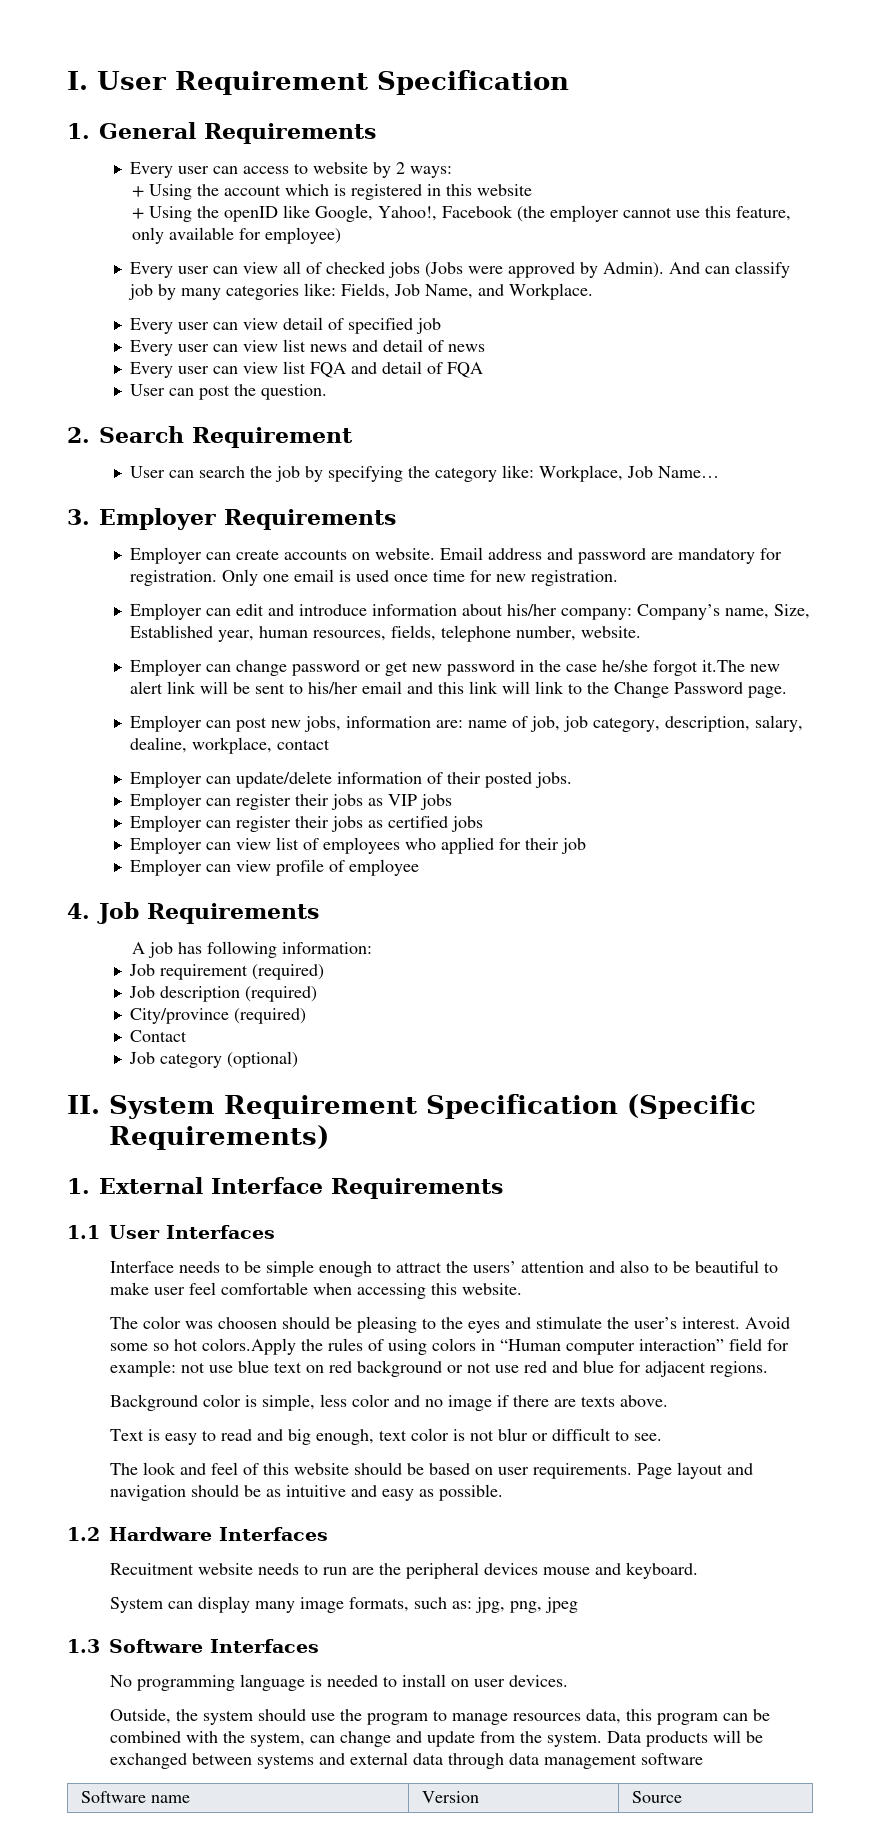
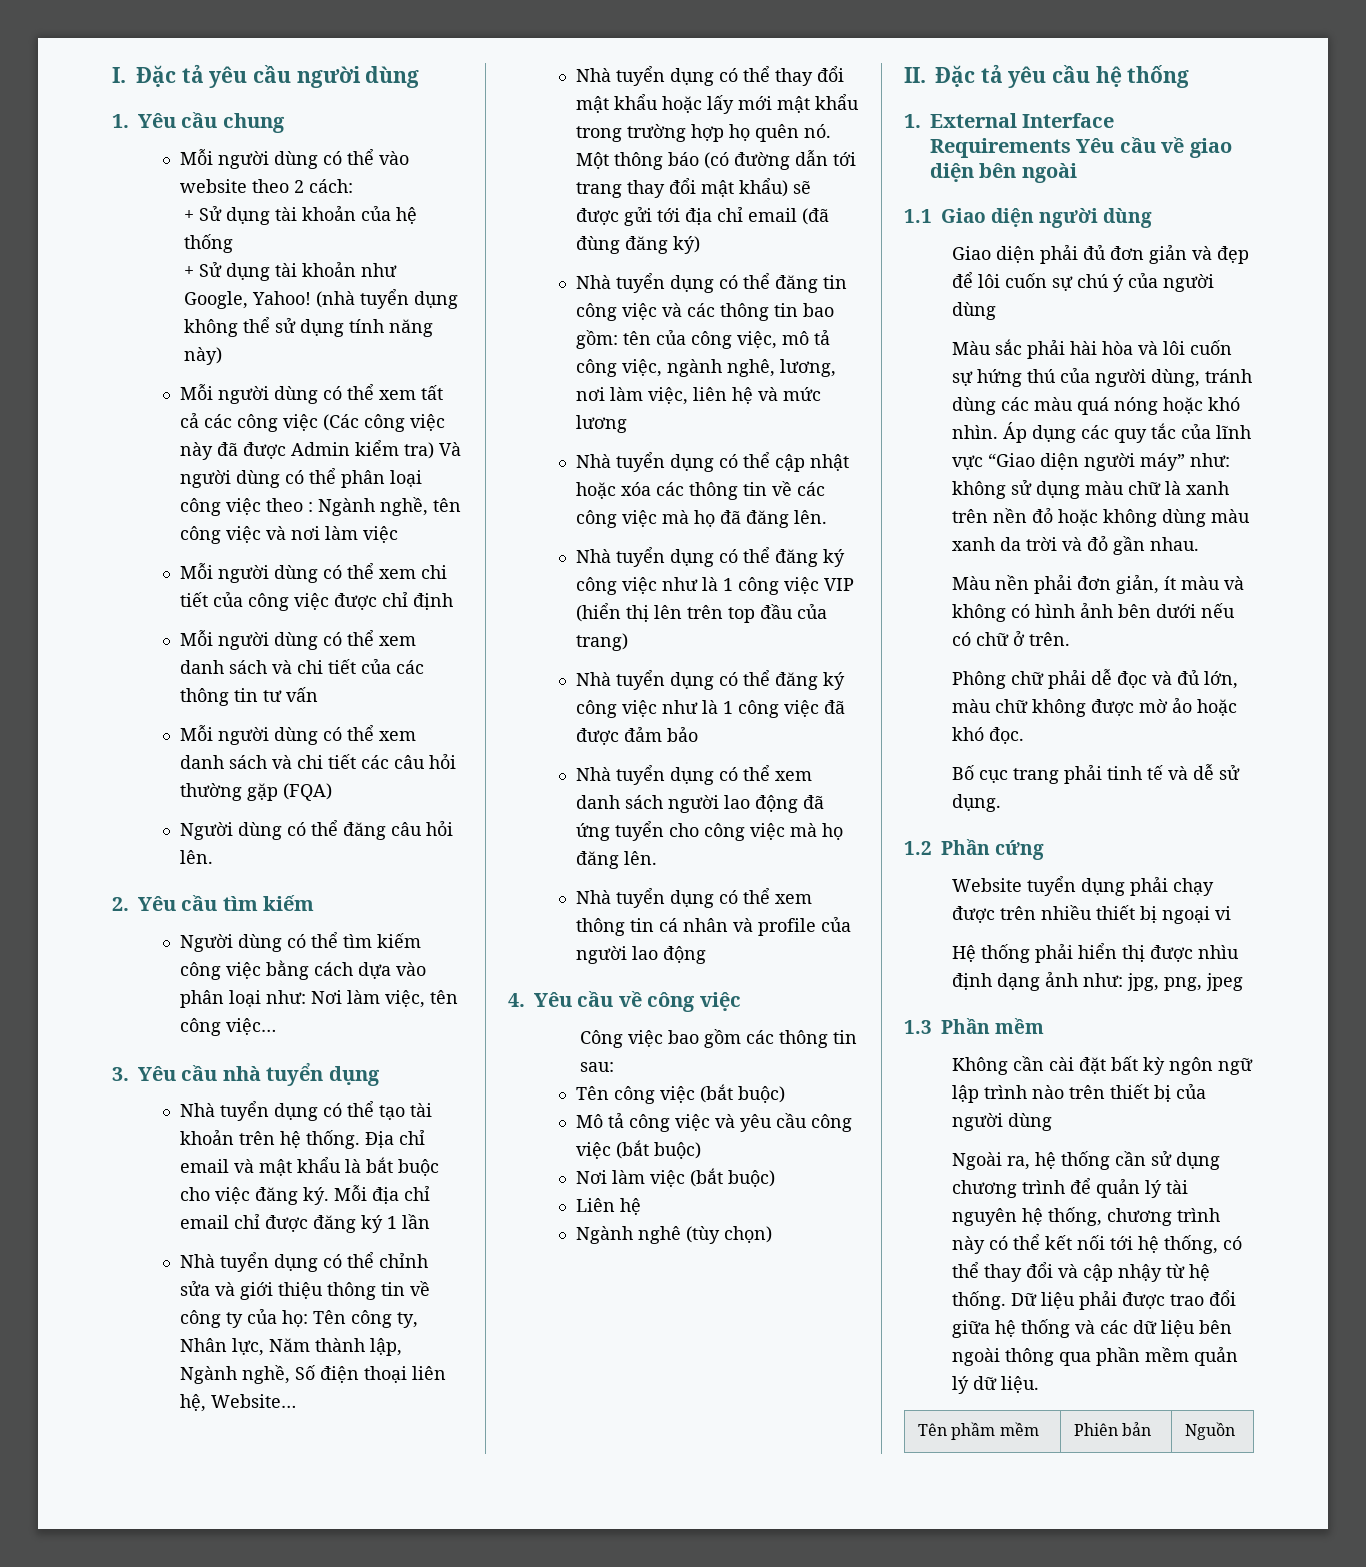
- I. User Requirement Specification
- 1. General Requirements
- Every user can access to website by 2 ways:
- + Using the account which is registered in this website
- + Using the openID like Google, Yahoo!, Facebook (the employer cannot use this feature, only available for employee)
- Every user can view all of checked jobs (Jobs were approved by Admin). And can classify job by many categories like: Fields, Job Name, and Workplace.
- Every user can view detail of specified job
- Every user can view list news and detail of news
- Every user can view list FQA and detail of FQA
- User can post the question.
- 2. Search Requirement
- User can search the job by specifying the category like: Workplace, Job Name…
- 3. Employer Requirements
- Employer can create accounts on website. Email address and password are mandatory for registration. Only one email is used once time for new registration.
- Employer can edit and introduce information about his/her company: Company’s name, Size, Established year, human resources, fields, telephone number, website.
- Employer can change password or get new password in the case he/she forgot it.The new alert link will be sent to his/her email and this link will link to the Change Password page.
- Employer can post new jobs, information are: name of job, job category, description, salary, dealine, workplace, contact
- Employer can update/delete information of their posted jobs.
- Employer can register their jobs as VIP jobs
- Employer can register their jobs as certified jobs
- Employer can view list of employees who applied for their job
- Employer can view profile of employee
- 4. Job Requirements
- A job has following information:
- Job requirement (required)
- Job description (required)
- City/province (required)
- Contact
- Job category (optional)
- II. System Requirement Specification (Specific Requirements)
- 1. External Interface Requirements
- 1.1 User Interfaces
- Interface needs to be simple enough to attract the users’ attention and also to be beautiful to make user feel comfortable when accessing this website.
- The color was choosen should be pleasing to the eyes and stimulate the user’s interest. Avoid some so hot colors.Apply the rules of using colors in “Human computer interaction” field for example: not use blue text on red background or not use red and blue for adjacent regions.
- Background color is simple, less color and no image if there are texts above.
- Text is easy to read and big enough, text color is not blur or difficult to see.
- The look and feel of this website should be based on user requirements. Page layout and navigation should be as intuitive and easy as possible.
- 1.2 Hardware Interfaces
- Recuitment website needs to run are the peripheral devices mouse and keyboard.
- System can display many image formats, such as: jpg, png, jpeg
- 1.3 Software Interfaces
- No programming language is needed to install on user devices.
- Outside, the system should use the program to manage resources data, this program can be combined with the system, can change and update from the system. Data products will be exchanged between systems and external data through data management software
- Software name | Version | Source
+ I. Đặc tả yêu cầu người dùng
+ 1. Yêu cầu chung
+ Mỗi người dùng có thể vào website theo 2 cách:
+ + Sử dụng tài khoản của hệ thống
+ + Sử dụng tài khoản như Google, Yahoo! (nhà tuyển dụng không thể sử dụng tính năng này)
+ Mỗi người dùng có thể xem tất cả các công việc (Các công việc này đã được Admin kiểm tra) Và người dùng có thể phân loại công việc theo : Ngành nghề, tên công việc và nơi làm việc
+ Mỗi người dùng có thể xem chi tiết của công việc được chỉ định
+ Mỗi người dùng có thể xem danh sách và chi tiết của các thông tin tư vấn
+ Mỗi người dùng có thể xem danh sách và chi tiết các câu hỏi thường gặp (FQA)
+ Người dùng có thể đăng câu hỏi lên.
+ 2. Yêu cầu tìm kiếm
+ Người dùng có thể tìm kiếm công việc bằng cách dựa vào phân loại như: Nơi làm việc, tên công việc…
+ 3. Yêu cầu nhà tuyển dụng
+ Nhà tuyển dụng có thể tạo tài khoản trên hệ thống. Địa chỉ email và mật khẩu là bắt buộc cho việc đăng ký. Mỗi địa chỉ email chỉ được đăng ký 1 lần
+ Nhà tuyển dụng có thể chỉnh sửa và giới thiệu thông tin về công ty của họ: Tên công ty, Nhân lực, Năm thành lập, Ngành nghề, Số điện thoại liên hệ, Website…
+ Nhà tuyển dụng có thể thay đổi mật khẩu hoặc lấy mới mật khẩu trong trường hợp họ quên nó. Một thông báo (có đường dẫn tới trang thay đổi mật khẩu) sẽ được gửi tới địa chỉ email (đã đùng đăng ký)
+ Nhà tuyển dụng có thể đăng tin công việc và các thông tin bao gồm: tên của công việc, mô tả công việc, ngành nghê, lương, nơi làm việc, liên hệ và mức lương
+ Nhà tuyển dụng có thể cập nhật hoặc xóa các thông tin về các công việc mà họ đã đăng lên.
+ Nhà tuyển dụng có thể đăng ký công việc như là 1 công việc VIP (hiển thị lên trên top đầu của trang)
+ Nhà tuyển dụng có thể đăng ký công việc như là 1 công việc đã được đảm bảo
+ Nhà tuyển dụng có thể xem danh sách người lao động đã ứng tuyển cho công việc mà họ đăng lên.
+ Nhà tuyển dụng có thể xem thông tin cá nhân và profile của người lao động
+ 4. Yêu cầu về công việc
+ Công việc bao gồm các thông tin sau:
+ Tên công việc (bắt buộc)
+ Mô tả công việc và yêu cầu công việc (bắt buộc)
+ Nơi làm việc (bắt buộc)
+ Liên hệ
+ Ngành nghê (tùy chọn)
+ II. Đặc tả yêu cầu hệ thống
+ 1. External Interface Requirements Yêu cầu về giao diện bên ngoài
+ 1.1 Giao diện người dùng
+ Giao diện phải đủ đơn giản và đẹp để lôi cuốn sự chú ý của người dùng
+ Màu sắc phải hài hòa và lôi cuốn sự hứng thú của người dùng, tránh dùng các màu quá nóng hoặc khó nhìn. Áp dụng các quy tắc của lĩnh vực “Giao diện người máy” như: không sử dụng màu chữ là xanh trên nền đỏ hoặc không dùng màu xanh da trời và đỏ gần nhau.
+ Màu nền phải đơn giản, ít màu và không có hình ảnh bên dưới nếu có chữ ở trên.
+ Phông chữ phải dễ đọc và đủ lớn, màu chữ không được mờ ảo hoặc khó đọc.
+ Bố cục trang phải tinh tế và dễ sử dụng.
+ 1.2 Phần cứng
+ Website tuyển dụng phải chạy được trên nhiều thiết bị ngoại vi
+ Hệ thống phải hiển thị được nhìu định dạng ảnh như: jpg, png, jpeg
+ 1.3 Phần mềm
+ Không cần cài đặt bất kỳ ngôn ngữ lập trình nào trên thiết bị của người dùng
+ Ngoài ra, hệ thống cần sử dụng chương trình để quản lý tài nguyên hệ thống, chương trình này có thể kết nối tới hệ thống, có thể thay đổi và cập nhậy từ hệ thống. Dữ liệu phải được trao đổi giữa hệ thống và các dữ liệu bên ngoài thông qua phần mềm quản lý dữ liệu.
+ Tên phầm mềm | Phiên bản | Nguồn

